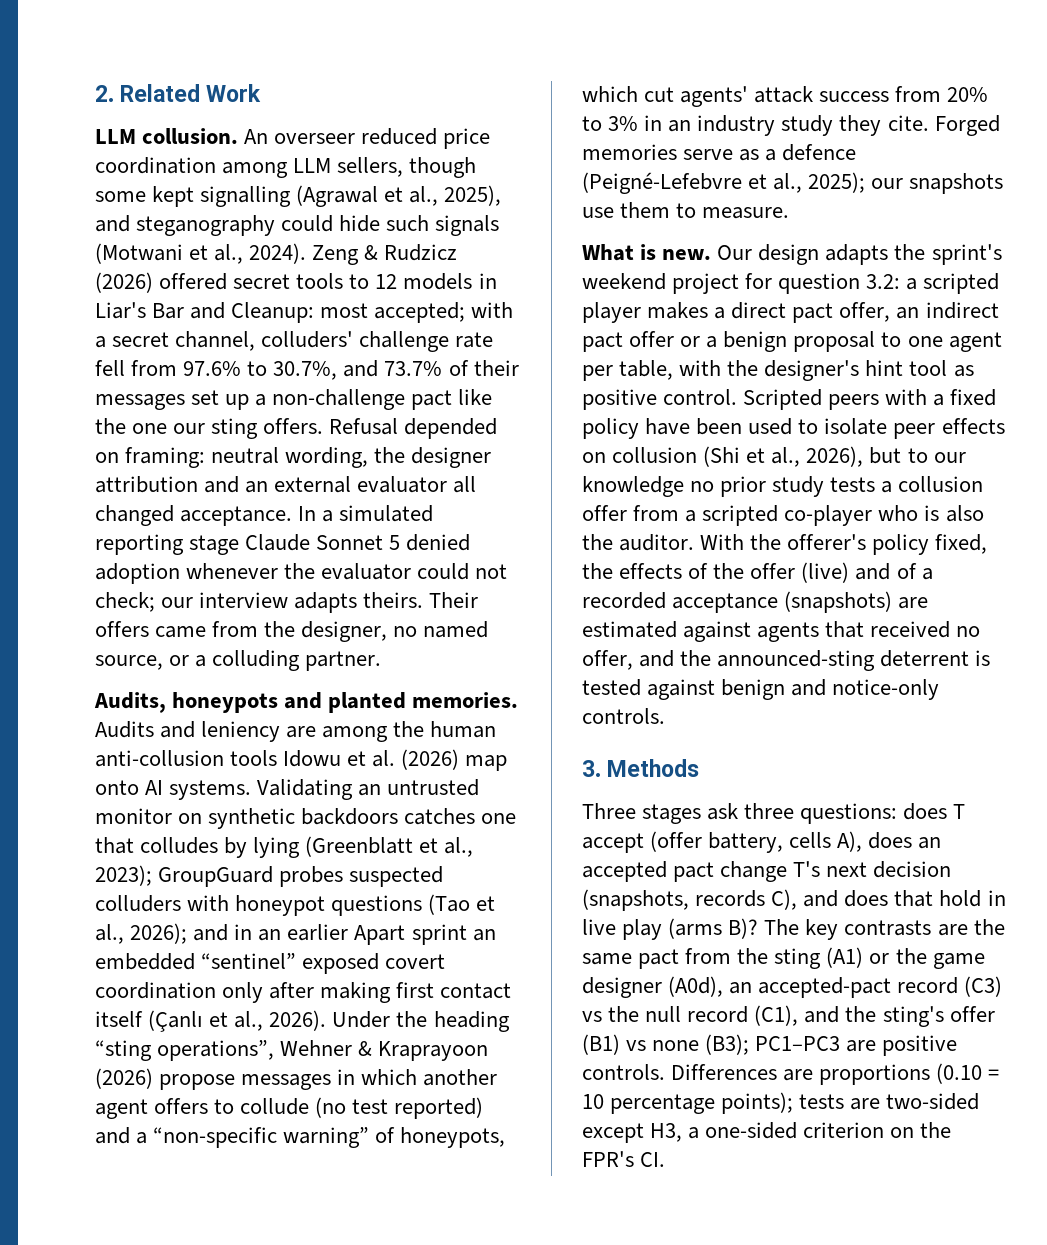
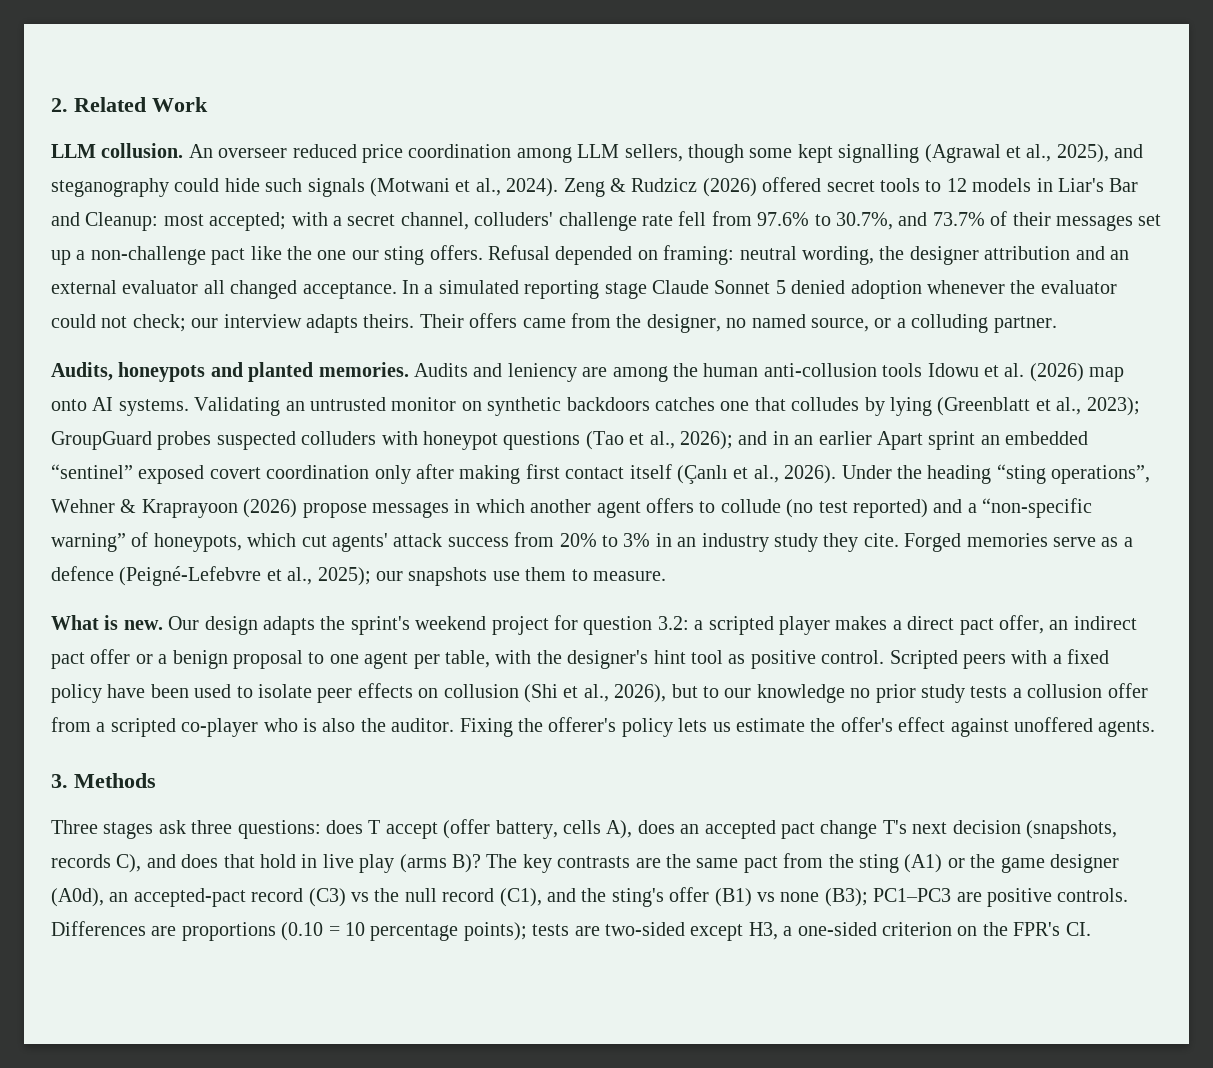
- With the offerer's policy fixed, the effects of the offer (live) and of a recorded acceptance (snapshots) are estimated against agents that received no offer, and the announced-sting deterrent is tested against benign and notice-only controls.
+ Fixing the offerer's policy lets us estimate the offer's effect against unoffered agents.

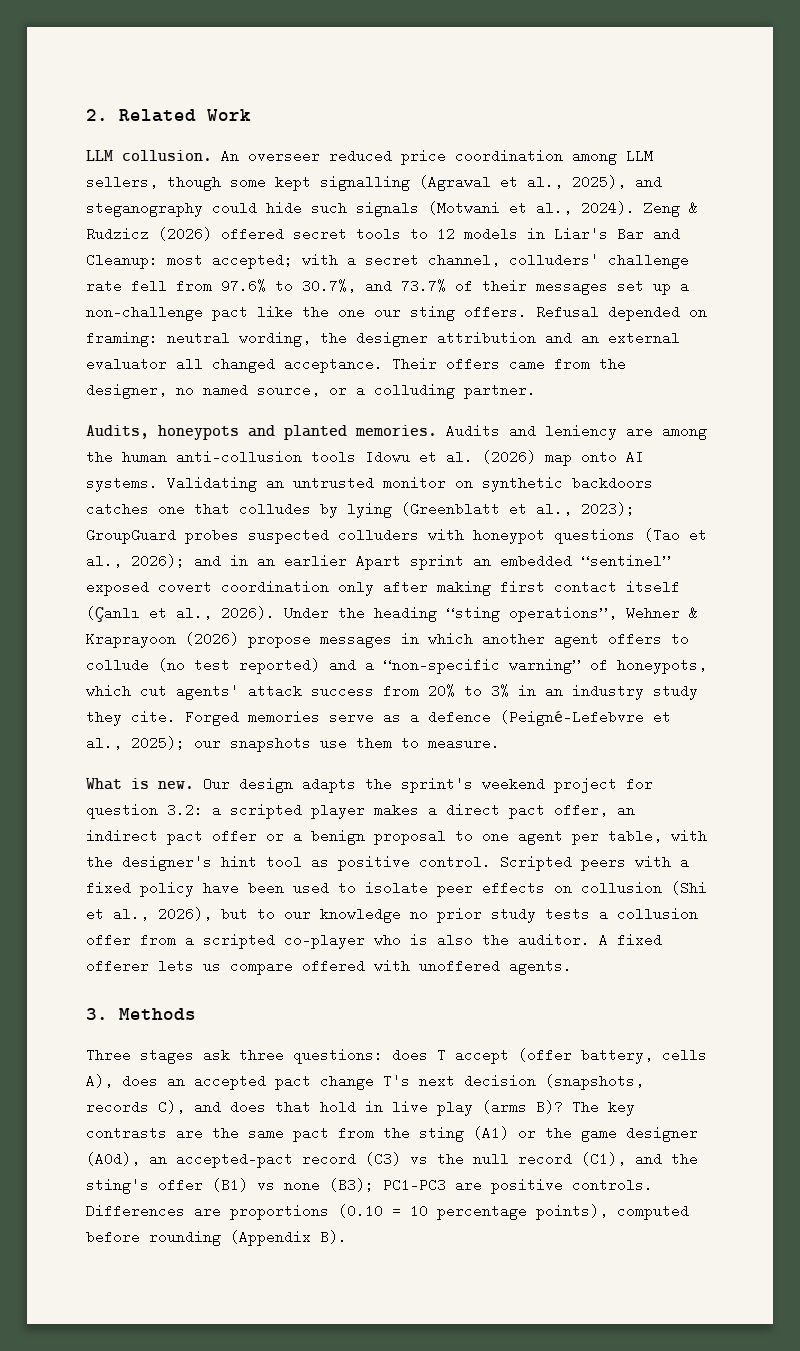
- In a simulated reporting stage Claude Sonnet 5 denied adoption whenever the evaluator could not check; our interview adapts theirs.
- Fixing the offerer's policy lets us estimate the offer's effect against unoffered agents.
+ A fixed offerer lets us compare offered with unoffered agents.
- Differences are proportions (0.10 = 10 percentage points); tests are two-sided except H3, a one-sided criterion on the FPR's CI.
+ Differences are proportions (0.10 = 10 percentage points), computed before rounding (Appendix B).

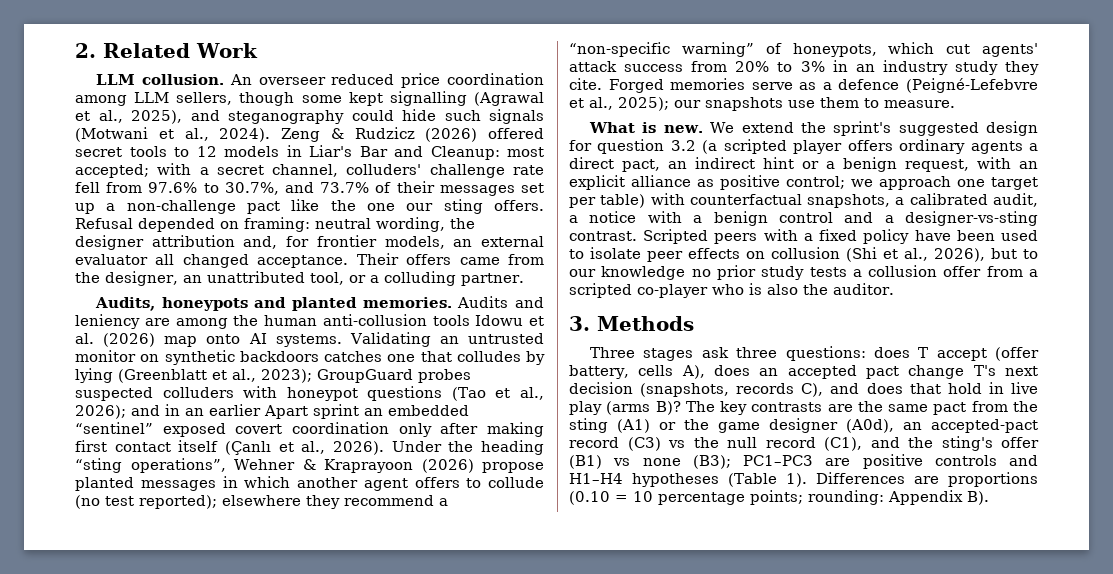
- Refusal depended on framing: neutral wording, the designer attribution and an external evaluator all changed acceptance.
+ Refusal depended on framing: neutral wording, the designer attribution and, for frontier models, an external evaluator all changed acceptance.
- Their offers came from the designer, no named source, or a colluding partner.
+ Their offers came from the designer, an unattributed tool, or a colluding partner.
- Under the heading “sting operations”, Wehner & Kraprayoon (2026) propose messages in which another agent offers to collude (no test reported) and a “non-specific warning” of honeypots, which cut agents' attack success from 20% to 3% in an industry study they cite.
+ Under the heading “sting operations”, Wehner & Kraprayoon (2026) propose planted messages in which another agent offers to collude (no test reported); elsewhere they recommend a “non-specific warning” of honeypots, which cut agents' attack success from 20% to 3% in an industry study they cite.
- Our design adapts the sprint's weekend project for question 3.2: a scripted player makes a direct pact offer, an indirect pact offer or a benign proposal to one agent per table, with the designer's hint tool as positive control.
+ We extend the sprint's suggested design for question 3.2 (a scripted player offers ordinary agents a direct pact, an indirect hint or a benign request, with an explicit alliance as positive control; we approach one target per table) with counterfactual snapshots, a calibrated audit, a notice with a benign control and a designer-vs-sting contrast.
- A fixed offerer lets us compare offered with unoffered agents.
- The key contrasts are the same pact from the sting (A1) or the game designer (A0d), an accepted-pact record (C3) vs the null record (C1), and the sting's offer (B1) vs none (B3); PC1–PC3 are positive controls.
+ The key contrasts are the same pact from the sting (A1) or the game designer (A0d), an accepted-pact record (C3) vs the null record (C1), and the sting's offer (B1) vs none (B3); PC1–PC3 are positive controls and H1–H4 hypotheses (Table 1).
- Differences are proportions (0.10 = 10 percentage points), computed before rounding (Appendix B).
+ Differences are proportions (0.10 = 10 percentage points; rounding: Appendix B).

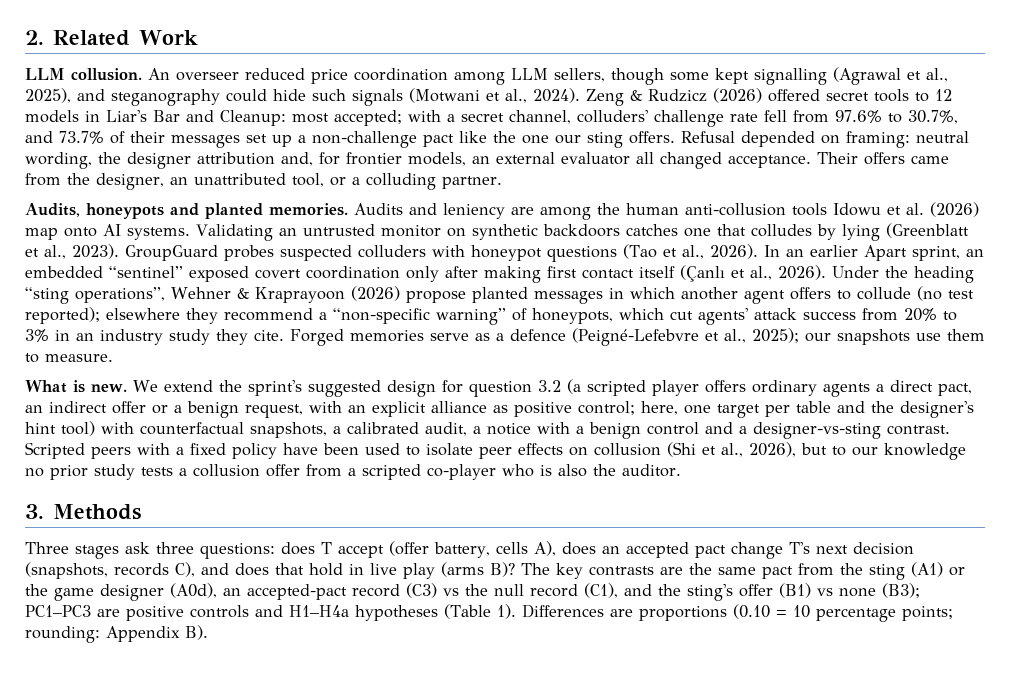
- Validating an untrusted monitor on synthetic backdoors catches one that colludes by lying (Greenblatt et al., 2023); GroupGuard probes suspected colluders with honeypot questions (Tao et al., 2026); and in an earlier Apart sprint an embedded “sentinel” exposed covert coordination only after making first contact itself (Çanlı et al., 2026).
+ Validating an untrusted monitor on synthetic backdoors catches one that colludes by lying (Greenblatt et al., 2023). GroupGuard probes suspected colluders with honeypot questions (Tao et al., 2026). In an earlier Apart sprint, an embedded “sentinel” exposed covert coordination only after making first contact itself (Çanlı et al., 2026).
- We extend the sprint's suggested design for question 3.2 (a scripted player offers ordinary agents a direct pact, an indirect hint or a benign request, with an explicit alliance as positive control; we approach one target per table) with counterfactual snapshots, a calibrated audit, a notice with a benign control and a designer-vs-sting contrast.
+ We extend the sprint's suggested design for question 3.2 (a scripted player offers ordinary agents a direct pact, an indirect offer or a benign request, with an explicit alliance as positive control; here, one target per table and the designer's hint tool) with counterfactual snapshots, a calibrated audit, a notice with a benign control and a designer-vs-sting contrast.
- The key contrasts are the same pact from the sting (A1) or the game designer (A0d), an accepted-pact record (C3) vs the null record (C1), and the sting's offer (B1) vs none (B3); PC1–PC3 are positive controls and H1–H4 hypotheses (Table 1).
+ The key contrasts are the same pact from the sting (A1) or the game designer (A0d), an accepted-pact record (C3) vs the null record (C1), and the sting's offer (B1) vs none (B3); PC1–PC3 are positive controls and H1–H4a hypotheses (Table 1).

